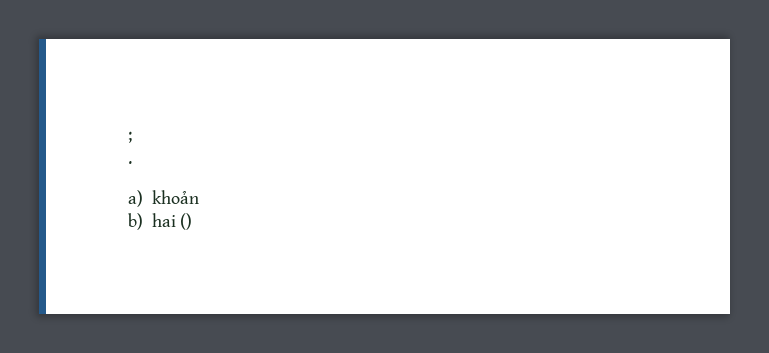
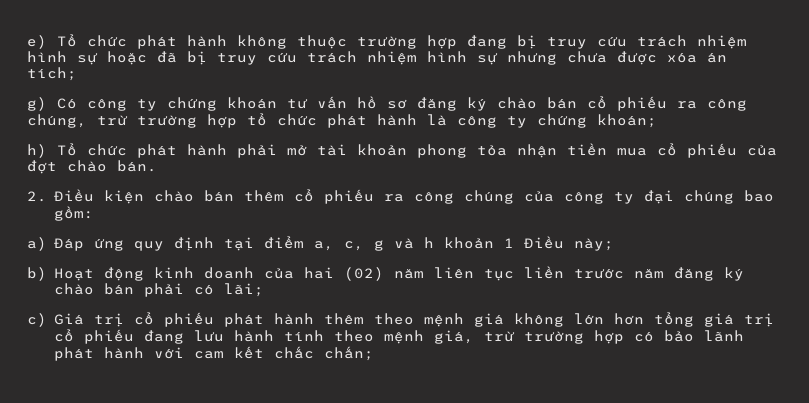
- ;
- .
- a) khoản
- b) hai ()
+ e) Tổ chức phát hành không thuộc trường hợp đang bị truy cứu trách nhiệm hình sự hoặc đã bị truy cứu trách nhiệm hình sự nhưng chưa được xóa án tích;
+ g) Có công ty chứng khoán tư vấn hồ sơ đăng ký chào bán cổ phiếu ra công chúng, trừ trường hợp tổ chức phát hành là công ty chứng khoán;
+ h) Tổ chức phát hành phải mở tài khoản phong tỏa nhận tiền mua cổ phiếu của đợt chào bán.
+ 2. Điều kiện chào bán thêm cổ phiếu ra công chúng của công ty đại chúng bao gồm:
+ a) Đáp ứng quy định tại điểm a, c, g và h khoản 1 Điều này;
+ b) Hoạt động kinh doanh của hai (02) năm liên tục liền trước năm đăng ký chào bán phải có lãi;
+ c) Giá trị cổ phiếu phát hành thêm theo mệnh giá không lớn hơn tổng giá trị cổ phiếu đang lưu hành tính theo mệnh giá, trừ trường hợp có bảo lãnh phát hành với cam kết chắc chắn;

